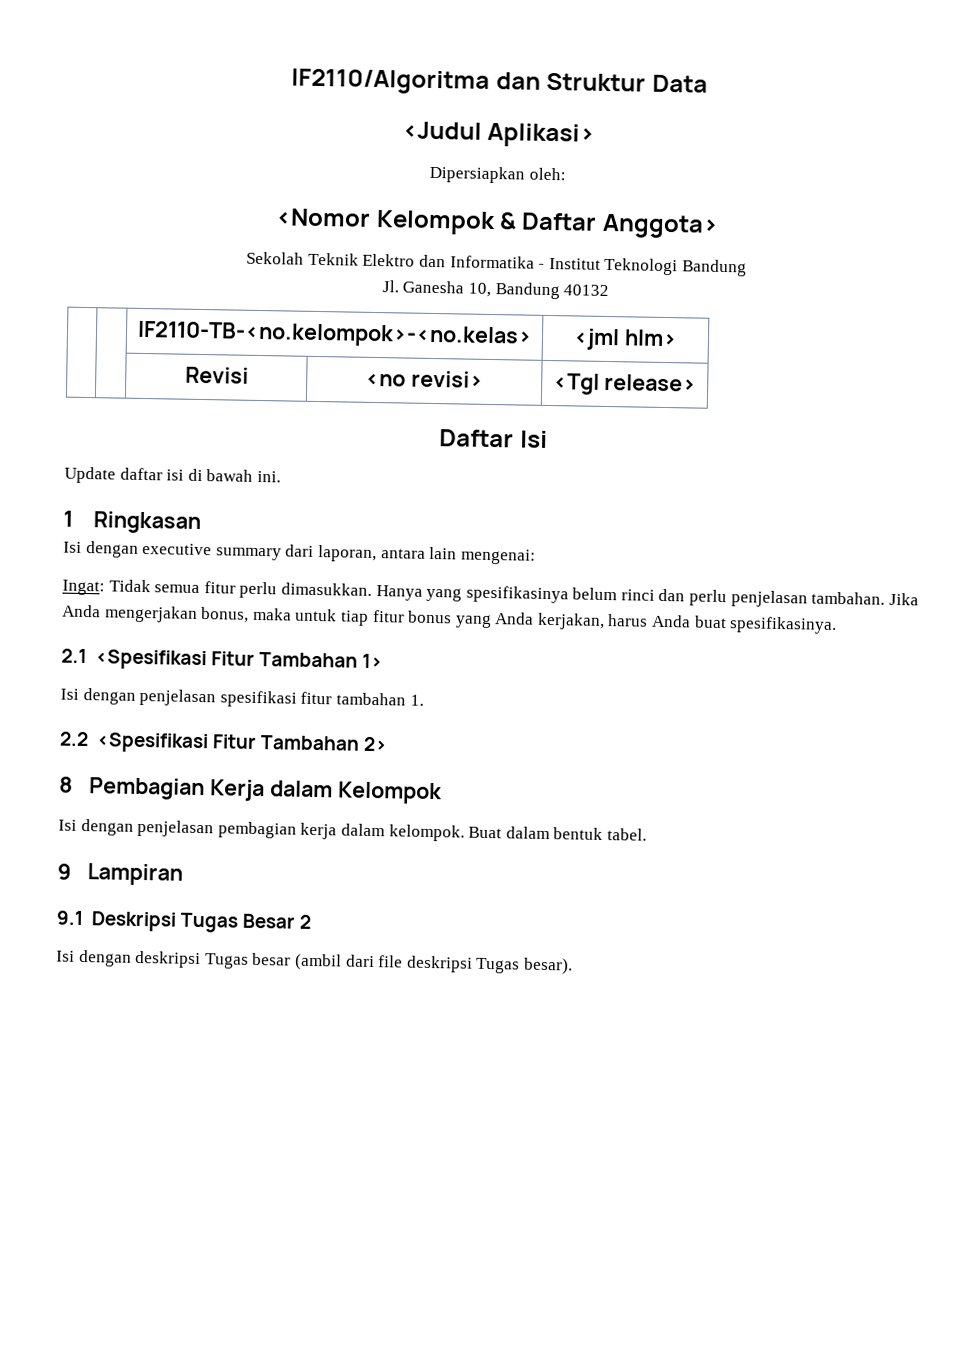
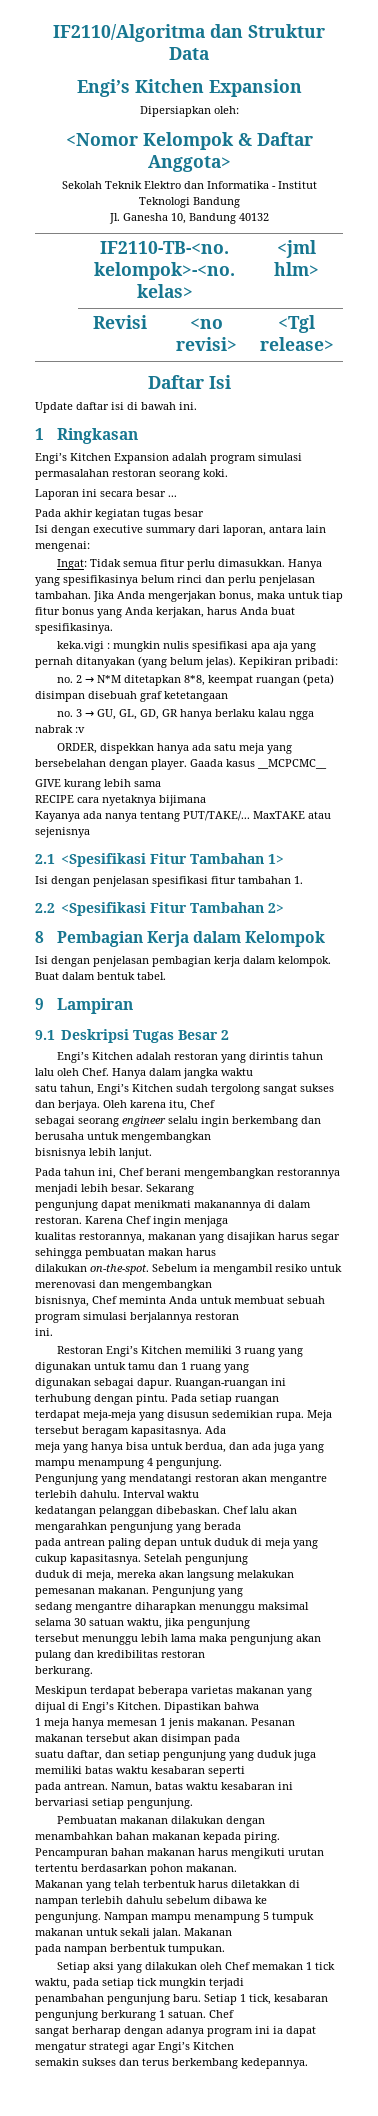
  IF2110/Algoritma dan Struktur Data
- <Judul Aplikasi>
+ Engi’s Kitchen Expansion
+ Engi’s Kitchen Expansion adalah program simulasi permasalahan restoran seorang koki.
+ Laporan ini secara besar ...
+ Pada akhir kegiatan tugas besar
+ keka.vigi : mungkin nulis spesifikasi apa aja yang pernah ditanyakan (yang belum jelas). Kepikiran pribadi:
+ no. 2 → N*M ditetapkan 8*8, keempat ruangan (peta) disimpan disebuah graf ketetangaan
+ no. 3 → GU, GL, GD, GR hanya berlaku kalau ngga nabrak :v
+ ORDER, dispekkan hanya ada satu meja yang bersebelahan dengan player. Gaada kasus __MCPCMC__
+ GIVE kurang lebih sama
+ RECIPE cara nyetaknya bijimana
+ Kayanya ada nanya tentang PUT/TAKE/... MaxTAKE atau sejenisnya
- Isi dengan deskripsi Tugas besar (ambil dari file deskripsi Tugas besar).
+ Engi’s Kitchen adalah restoran yang dirintis tahun lalu oleh Chef. Hanya dalam jangka waktu
+ satu tahun, Engi’s Kitchen sudah tergolong sangat sukses dan berjaya. Oleh karena itu, Chef
+ sebagai seorang engineer selalu ingin berkembang dan berusaha untuk mengembangkan
+ bisnisnya lebih lanjut.
+ Pada tahun ini, Chef berani mengembangkan restorannya menjadi lebih besar. Sekarang
+ pengunjung dapat menikmati makanannya di dalam restoran. Karena Chef ingin menjaga
+ kualitas restorannya, makanan yang disajikan harus segar sehingga pembuatan makan harus
+ dilakukan on-the-spot. Sebelum ia mengambil resiko untuk merenovasi dan mengembangkan
+ bisnisnya, Chef meminta Anda untuk membuat sebuah program simulasi berjalannya restoran
+ ini.
+ Restoran Engi’s Kitchen memiliki 3 ruang yang digunakan untuk tamu dan 1 ruang yang
+ digunakan sebagai dapur. Ruangan-ruangan ini terhubung dengan pintu. Pada setiap ruangan
+ terdapat meja-meja yang disusun sedemikian rupa. Meja tersebut beragam kapasitasnya. Ada
+ meja yang hanya bisa untuk berdua, dan ada juga yang mampu menampung 4 pengunjung.
+ Pengunjung yang mendatangi restoran akan mengantre terlebih dahulu. Interval waktu
+ kedatangan pelanggan dibebaskan. Chef lalu akan mengarahkan pengunjung yang berada
+ pada antrean paling depan untuk duduk di meja yang cukup kapasitasnya. Setelah pengunjung
+ duduk di meja, mereka akan langsung melakukan pemesanan makanan. Pengunjung yang
+ sedang mengantre diharapkan menunggu maksimal selama 30 satuan waktu, jika pengunjung
+ tersebut menunggu lebih lama maka pengunjung akan pulang dan kredibilitas restoran
+ berkurang.
+ Meskipun terdapat beberapa varietas makanan yang dijual di Engi’s Kitchen. Dipastikan bahwa
+ 1 meja hanya memesan 1 jenis makanan. Pesanan makanan tersebut akan disimpan pada
+ suatu daftar, dan setiap pengunjung yang duduk juga memiliki batas waktu kesabaran seperti
+ pada antrean. Namun, batas waktu kesabaran ini bervariasi setiap pengunjung.
+ Pembuatan makanan dilakukan dengan menambahkan bahan makanan kepada piring. Pencampuran bahan makanan harus mengikuti urutan tertentu berdasarkan pohon makanan.
+ Makanan yang telah terbentuk harus diletakkan di nampan terlebih dahulu sebelum dibawa ke
+ pengunjung. Nampan mampu menampung 5 tumpuk makanan untuk sekali jalan. Makanan
+ pada nampan berbentuk tumpukan.
+ Setiap aksi yang dilakukan oleh Chef memakan 1 tick waktu, pada setiap tick mungkin terjadi
+ penambahan pengunjung baru. Setiap 1 tick, kesabaran pengunjung berkurang 1 satuan. Chef
+ sangat berharap dengan adanya program ini ia dapat mengatur strategi agar Engi’s Kitchen
+ semakin sukses dan terus berkembang kedepannya.

